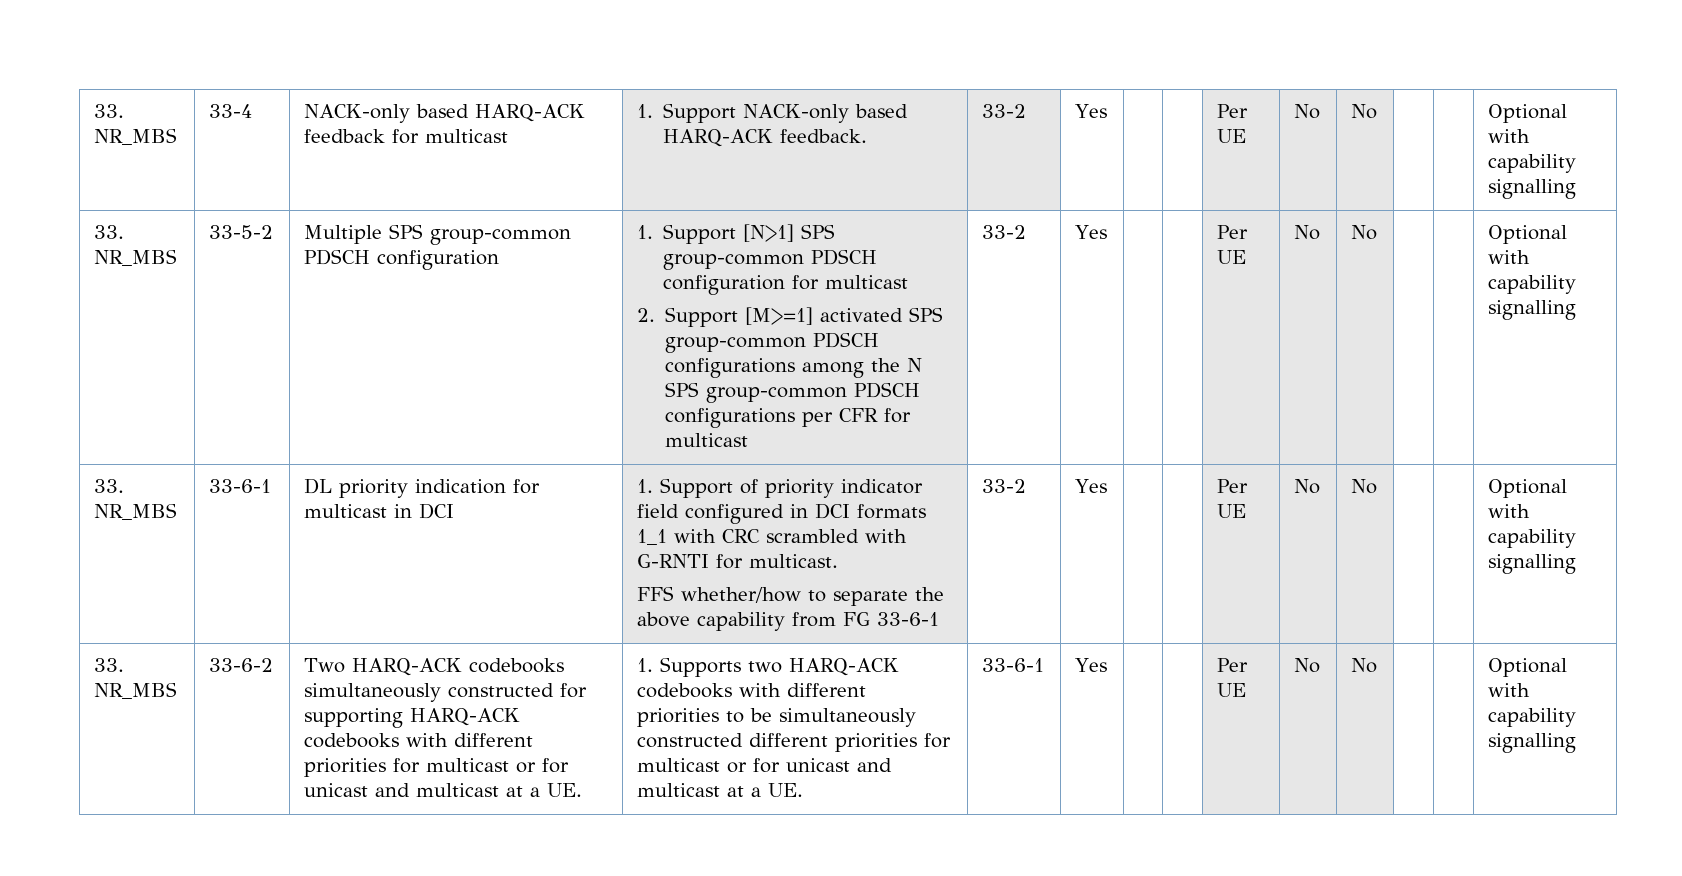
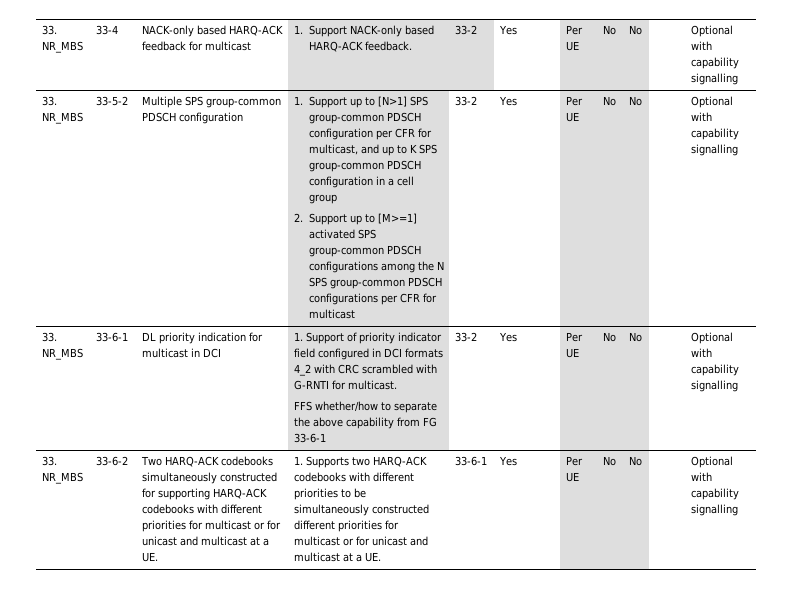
- 1. Support [N>1] SPS group-common PDSCH configuration for multicast
+ 1. Support up to [N>1] SPS group-common PDSCH configuration per CFR for multicast, and up to K SPS group-common PDSCH configuration in a cell group
- 2. Support [M>=1] activated SPS group-common PDSCH configurations among the N SPS group-common PDSCH configurations per CFR for multicast
+ 2. Support up to [M>=1] activated SPS group-common PDSCH configurations among the N SPS group-common PDSCH configurations per CFR for multicast
- 1. Support of priority indicator field configured in DCI formats 1_1 with CRC scrambled with G-RNTI for multicast.
+ 1. Support of priority indicator field configured in DCI formats 4_2 with CRC scrambled with G-RNTI for multicast.

